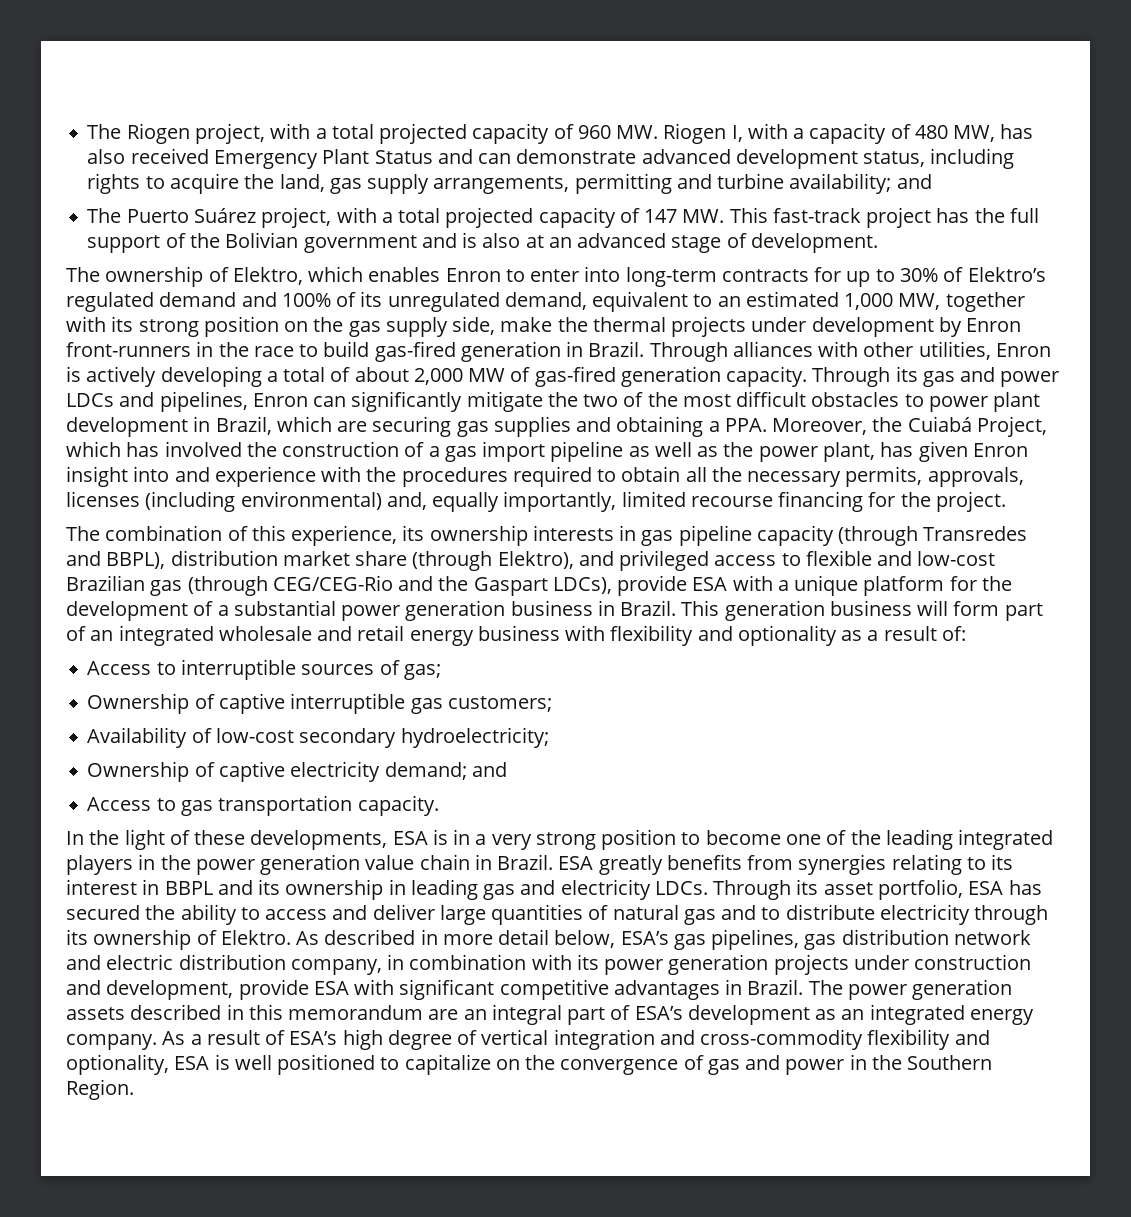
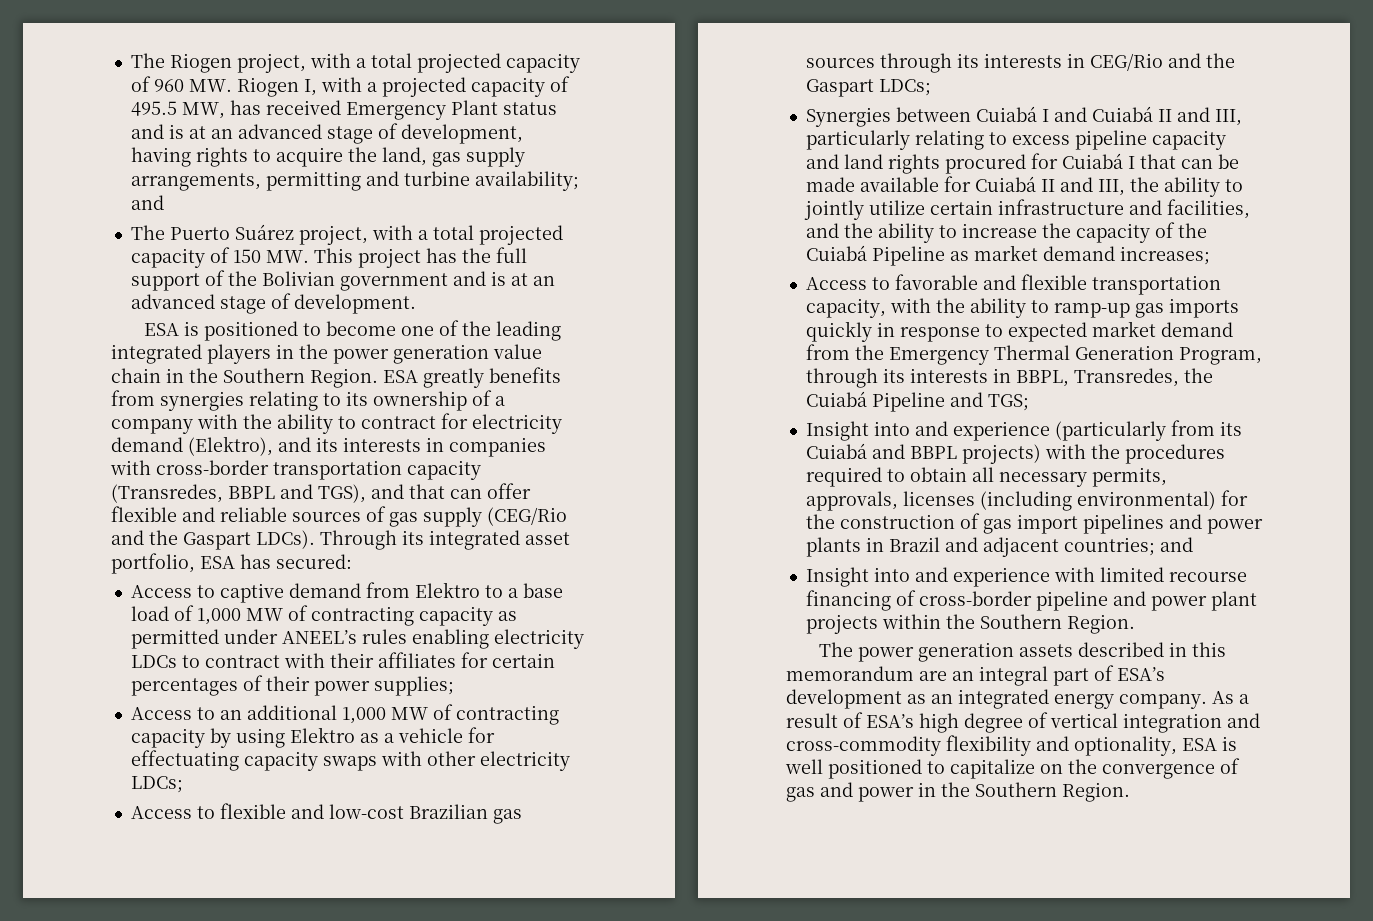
- The Riogen project, with a total projected capacity of 960 MW. Riogen I, with a capacity of 480 MW, has also received Emergency Plant Status and can demonstrate advanced development status, including rights to acquire the land, gas supply arrangements, permitting and turbine availability; and
+ The Riogen project, with a total projected capacity of 960 MW. Riogen I, with a projected capacity of 495.5 MW, has received Emergency Plant status and is at an advanced stage of development, having rights to acquire the land, gas supply arrangements, permitting and turbine availability; and
- The Puerto Suárez project, with a total projected capacity of 147 MW. This fast-track project has the full support of the Bolivian government and is also at an advanced stage of development.
+ The Puerto Suárez project, with a total projected capacity of 150 MW. This project has the full support of the Bolivian government and is at an advanced stage of development.
- The ownership of Elektro, which enables Enron to enter into long-term contracts for up to 30% of Elektro’s regulated demand and 100% of its unregulated demand, equivalent to an estimated 1,000 MW, together with its strong position on the gas supply side, make the thermal projects under development by Enron front-runners in the race to build gas-fired generation in Brazil. Through alliances with other utilities, Enron is actively developing a total of about 2,000 MW of gas-fired generation capacity. Through its gas and power LDCs and pipelines, Enron can significantly mitigate the two of the most difficult obstacles to power plant development in Brazil, which are securing gas supplies and obtaining a PPA. Moreover, the Cuiabá Project, which has involved the construction of a gas import pipeline as well as the power plant, has given Enron insight into and experience with the procedures required to obtain all the necessary permits, approvals, licenses (including environmental) and, equally importantly, limited recourse financing for the project.
- The combination of this experience, its ownership interests in gas pipeline capacity (through Transredes and BBPL), distribution market share (through Elektro), and privileged access to flexible and low-cost Brazilian gas (through CEG/CEG-Rio and the Gaspart LDCs), provide ESA with a unique platform for the development of a substantial power generation business in Brazil. This generation business will form part of an integrated wholesale and retail energy business with flexibility and optionality as a result of:
- Access to interruptible sources of gas;
- Ownership of captive interruptible gas customers;
- Availability of low-cost secondary hydroelectricity;
- Ownership of captive electricity demand; and
- Access to gas transportation capacity.
- In the light of these developments, ESA is in a very strong position to become one of the leading integrated players in the power generation value chain in Brazil.
+ ESA is positioned to become one of the leading integrated players in the power generation value chain in the Southern Region.
- ESA greatly benefits from synergies relating to its interest in BBPL and its ownership in leading gas and electricity LDCs. Through its asset portfolio, ESA has secured the ability to access and deliver large quantities of natural gas and to distribute electricity through its ownership of Elektro. As described in more detail below, ESA’s gas pipelines, gas distribution network and electric distribution company, in combination with its power generation projects under construction and development, provide ESA with significant competitive advantages in Brazil. The power generation assets described in this memorandum are an integral part of ESA’s development as an integrated energy company.
+ ESA greatly benefits from synergies relating to its ownership of a company with the ability to contract for electricity demand (Elektro), and its interests in companies with cross-border transportation capacity (Transredes, BBPL and TGS), and that can offer flexible and reliable sources of gas supply (CEG/Rio and the Gaspart LDCs). Through its integrated asset portfolio, ESA has secured:
+ Access to captive demand from Elektro to a base load of 1,000 MW of contracting capacity as permitted under ANEEL’s rules enabling electricity LDCs to contract with their affiliates for certain percentages of their power supplies;
+ Access to an additional 1,000 MW of contracting capacity by using Elektro as a vehicle for effectuating capacity swaps with other electricity LDCs;
+ Access to flexible and low-cost Brazilian gas sources through its interests in CEG/Rio and the Gaspart LDCs;
+ Synergies between Cuiabá I and Cuiabá II and III, particularly relating to excess pipeline capacity and land rights procured for Cuiabá I that can be made available for Cuiabá II and III, the ability to jointly utilize certain infrastructure and facilities, and the ability to increase the capacity of the Cuiabá Pipeline as market demand increases;
+ Access to favorable and flexible transportation capacity, with the ability to ramp-up gas imports quickly in response to expected market demand from the Emergency Thermal Generation Program, through its interests in BBPL, Transredes, the Cuiabá Pipeline and TGS;
+ Insight into and experience (particularly from its Cuiabá and BBPL projects) with the procedures required to obtain all necessary permits, approvals, licenses (including environmental) for the construction of gas import pipelines and power plants in Brazil and adjacent countries; and
+ Insight into and experience with limited recourse financing of cross-border pipeline and power plant projects within the Southern Region.
+ The power generation assets described in this memorandum are an integral part of ESA’s development as an integrated energy company.

